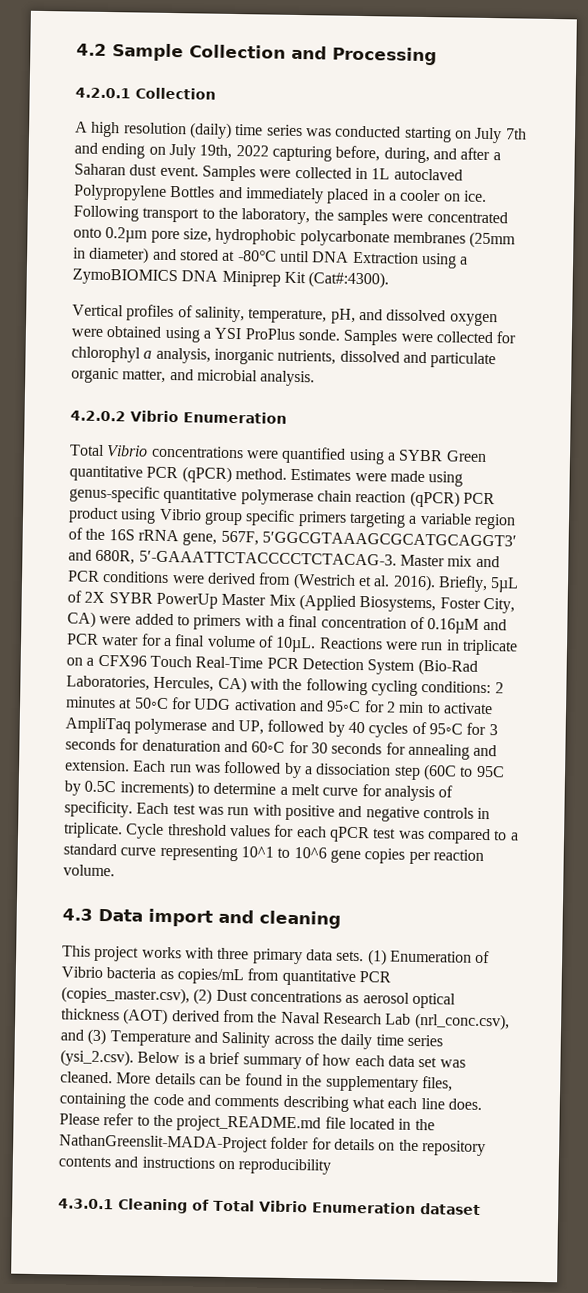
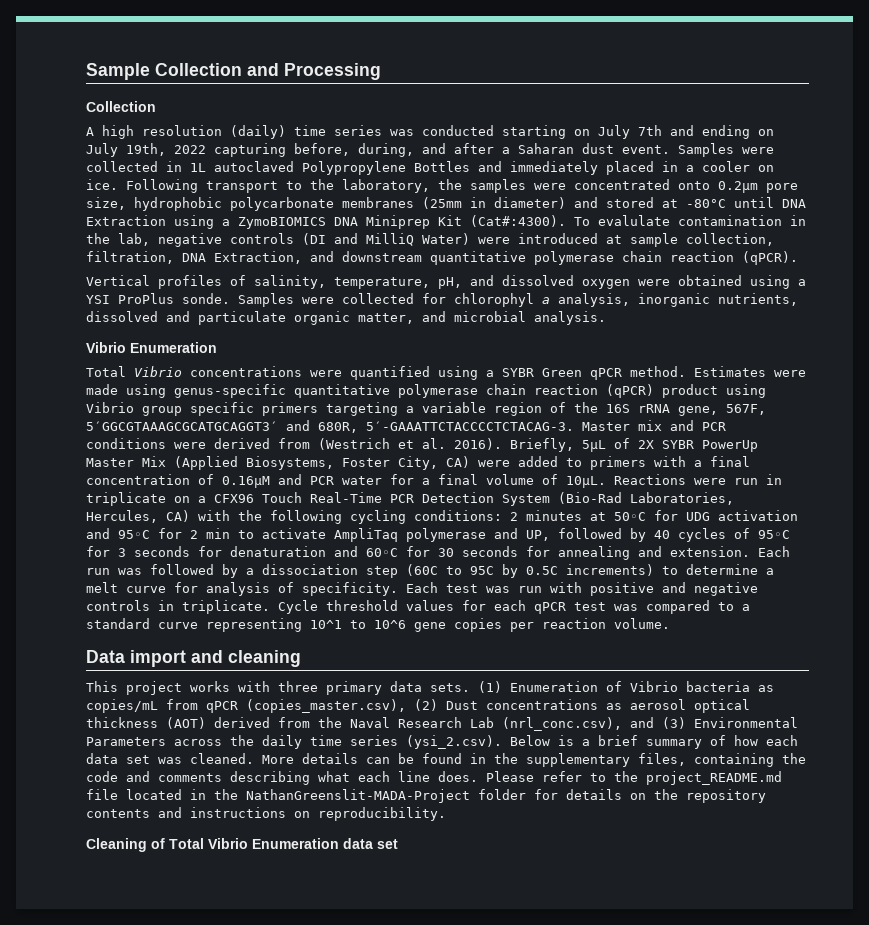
- 4.2 Sample Collection and Processing
- 4.2.0.1 Collection
+ Sample Collection and Processing
+ Collection
+ To evalulate contamination in the lab, negative controls (DI and MilliQ Water) were introduced at sample collection, filtration, DNA Extraction, and downstream quantitative polymerase chain reaction (qPCR).
  Samples were collected for chlorophyl a analysis, inorganic nutrients, dissolved and particulate organic matter, and microbial analysis.
- 4.2.0.2 Vibrio Enumeration
+ Vibrio Enumeration
- Total Vibrio concentrations were quantified using a SYBR Green quantitative PCR (qPCR) method.
+ Total Vibrio concentrations were quantified using a SYBR Green qPCR method.
- Estimates were made using genus-specific quantitative polymerase chain reaction (qPCR) PCR product using Vibrio group specific primers targeting a variable region of the 16S rRNA gene, 567F, 5′GGCGTAAAGCGCATGCAGGT3′ and 680R, 5′-GAAATTCTACCCCTCTACAG-3.
+ Estimates were made using genus-specific quantitative polymerase chain reaction (qPCR) product using Vibrio group specific primers targeting a variable region of the 16S rRNA gene, 567F, 5′GGCGTAAAGCGCATGCAGGT3′ and 680R, 5′-GAAATTCTACCCCTCTACAG-3.
- 4.3 Data import and cleaning
+ Data import and cleaning
- (1) Enumeration of Vibrio bacteria as copies/mL from quantitative PCR (copies_master.csv), (2) Dust concentrations as aerosol optical thickness (AOT) derived from the Naval Research Lab (nrl_conc.csv), and (3) Temperature and Salinity across the daily time series (ysi_2.csv). Below is a brief summary of how each data set was cleaned.
+ (1) Enumeration of Vibrio bacteria as copies/mL from qPCR (copies_master.csv), (2) Dust concentrations as aerosol optical thickness (AOT) derived from the Naval Research Lab (nrl_conc.csv), and (3) Environmental Parameters across the daily time series (ysi_2.csv). Below is a brief summary of how each data set was cleaned.
- Please refer to the project_README.md file located in the NathanGreenslit-MADA-Project folder for details on the repository contents and instructions on reproducibility
- 4.3.0.1 Cleaning of Total Vibrio Enumeration dataset
+ Please refer to the project_README.md file located in the NathanGreenslit-MADA-Project folder for details on the repository contents and instructions on reproducibility.
+ Cleaning of Total Vibrio Enumeration data set

